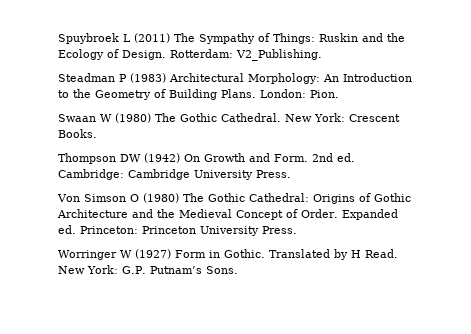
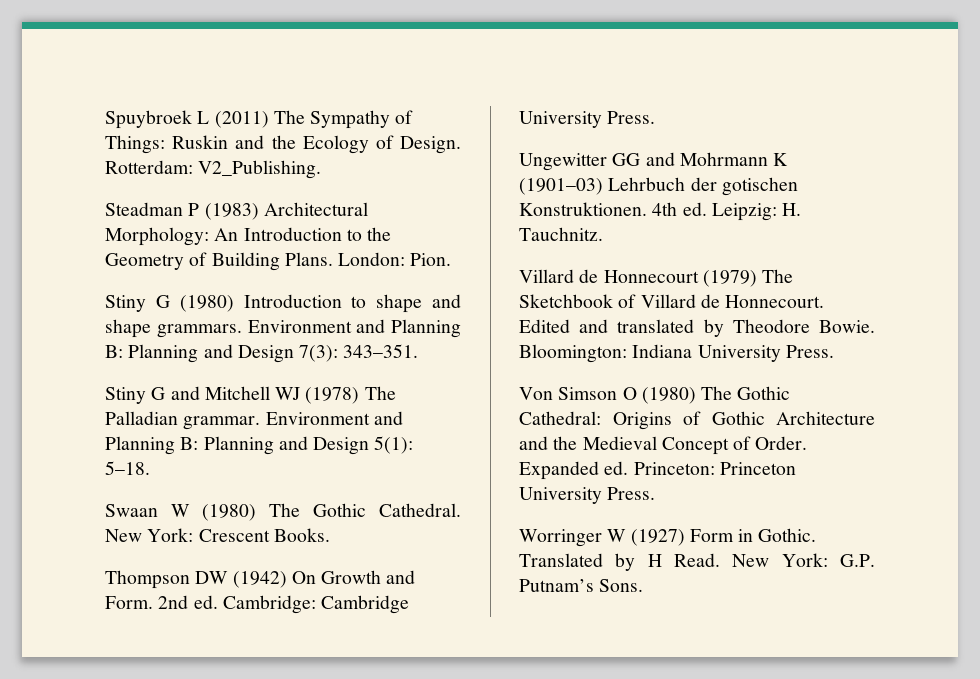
+ Stiny G (1980) Introduction to shape and shape grammars. Environment and Planning B: Planning and Design 7(3): 343–351.
+ Stiny G and Mitchell WJ (1978) The Palladian grammar. Environment and Planning B: Planning and Design 5(1): 5–18.
+ Ungewitter GG and Mohrmann K (1901–03) Lehrbuch der gotischen Konstruktionen. 4th ed. Leipzig: H. Tauchnitz.
+ Villard de Honnecourt (1979) The Sketchbook of Villard de Honnecourt. Edited and translated by Theodore Bowie. Bloomington: Indiana University Press.

